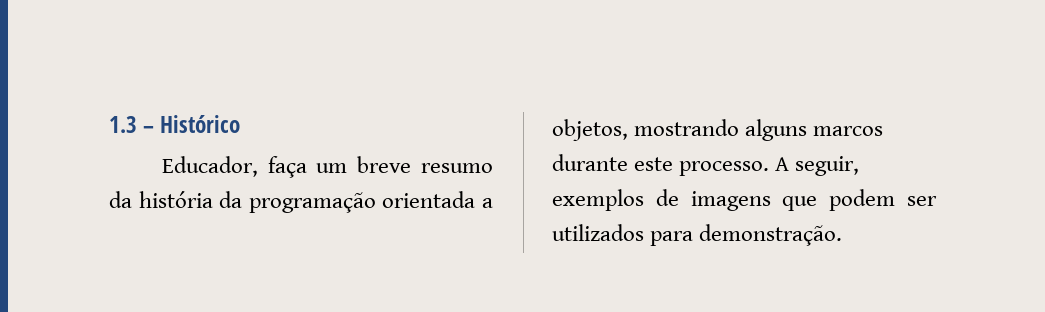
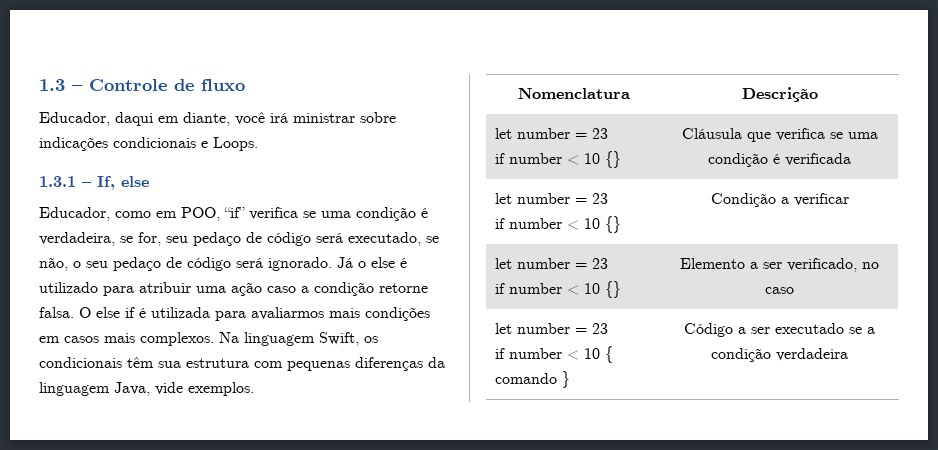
- 1.3 – Histórico
- Educador, faça um breve resumo da história da programação orientada a objetos, mostrando alguns marcos durante este processo. A seguir, exemplos de imagens que podem ser utilizados para demonstração.
+ 1.3 – Controle de fluxo
+ Educador, daqui em diante, você irá ministrar sobre indicações condicionais e Loops.
+ 1.3.1 – If, else
+ Educador, como em POO, “if” verifica se uma condição é verdadeira, se for, seu pedaço de código será executado, se não, o seu pedaço de código será ignorado. Já o else é utilizado para atribuir uma ação caso a condição retorne falsa. O else if é utilizada para avaliarmos mais condições em casos mais complexos. Na linguagem Swift, os condicionais têm sua estrutura com pequenas diferenças da linguagem Java, vide exemplos.
+ Nomenclatura | Descrição
+ let number = 23
+ if number < 10 {} | Cláusula que verifica se uma condição é verificada
+ let number = 23
+ if number < 10 {} | Condição a verificar
+ let number = 23
+ if number < 10 {} | Elemento a ser verificado, no caso
+ let number = 23
+ if number < 10 { comando } | Código a ser executado se a condição verdadeira

